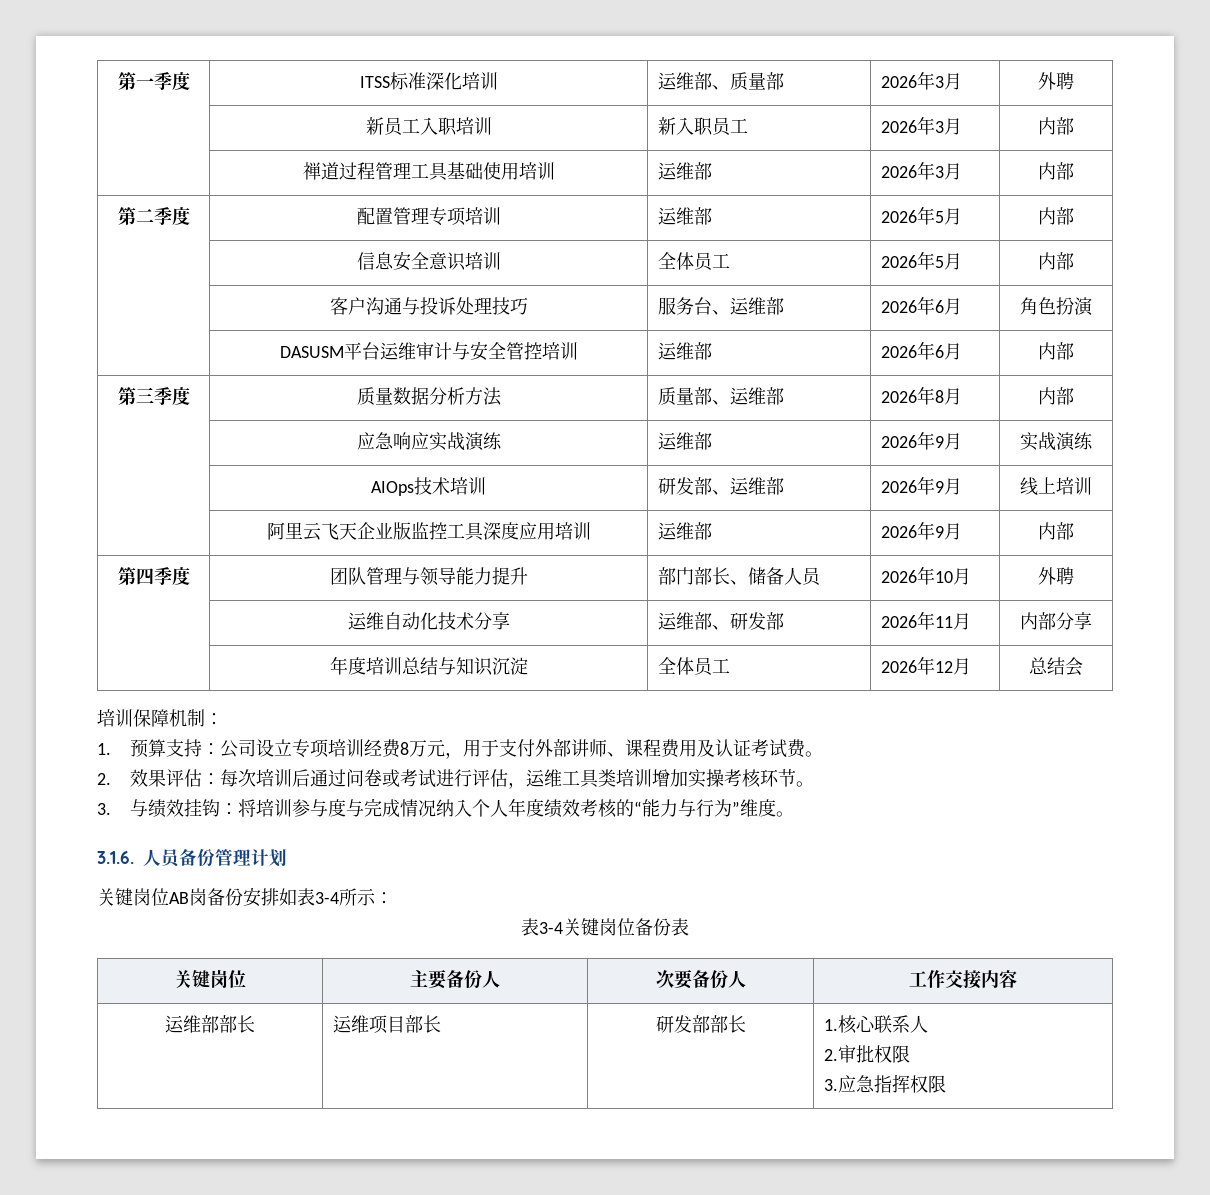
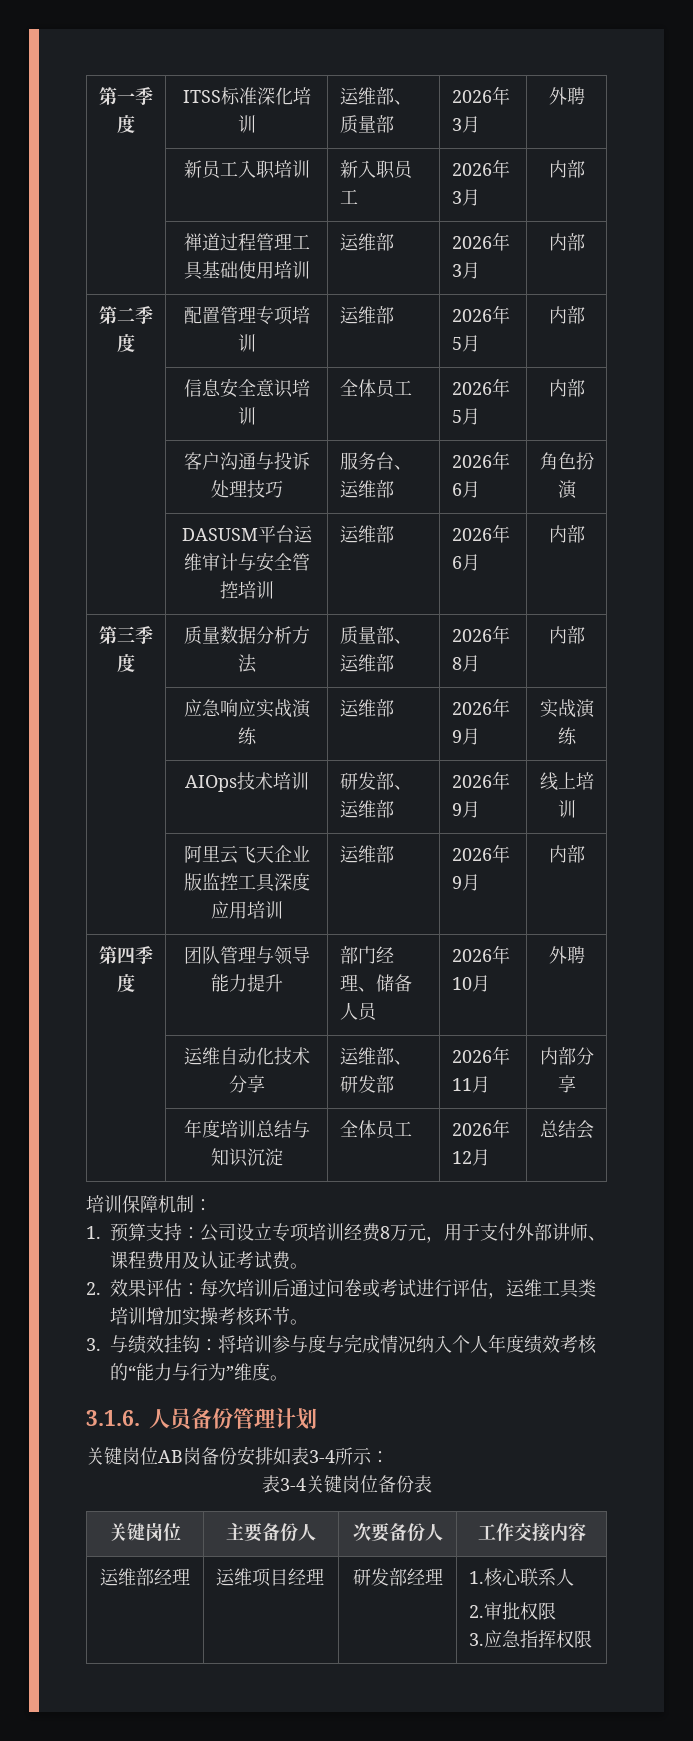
- 第四季度 | 团队管理与领导能力提升 | 部门部长、储备人员 | 2026年10月 | 外聘
+ 第四季度 | 团队管理与领导能力提升 | 部门经理、储备人员 | 2026年10月 | 外聘
- 运维部部长 | 运维项目部长 | 研发部部长 | 1.核心联系人
+ 运维部经理 | 运维项目经理 | 研发部经理 | 1.核心联系人

